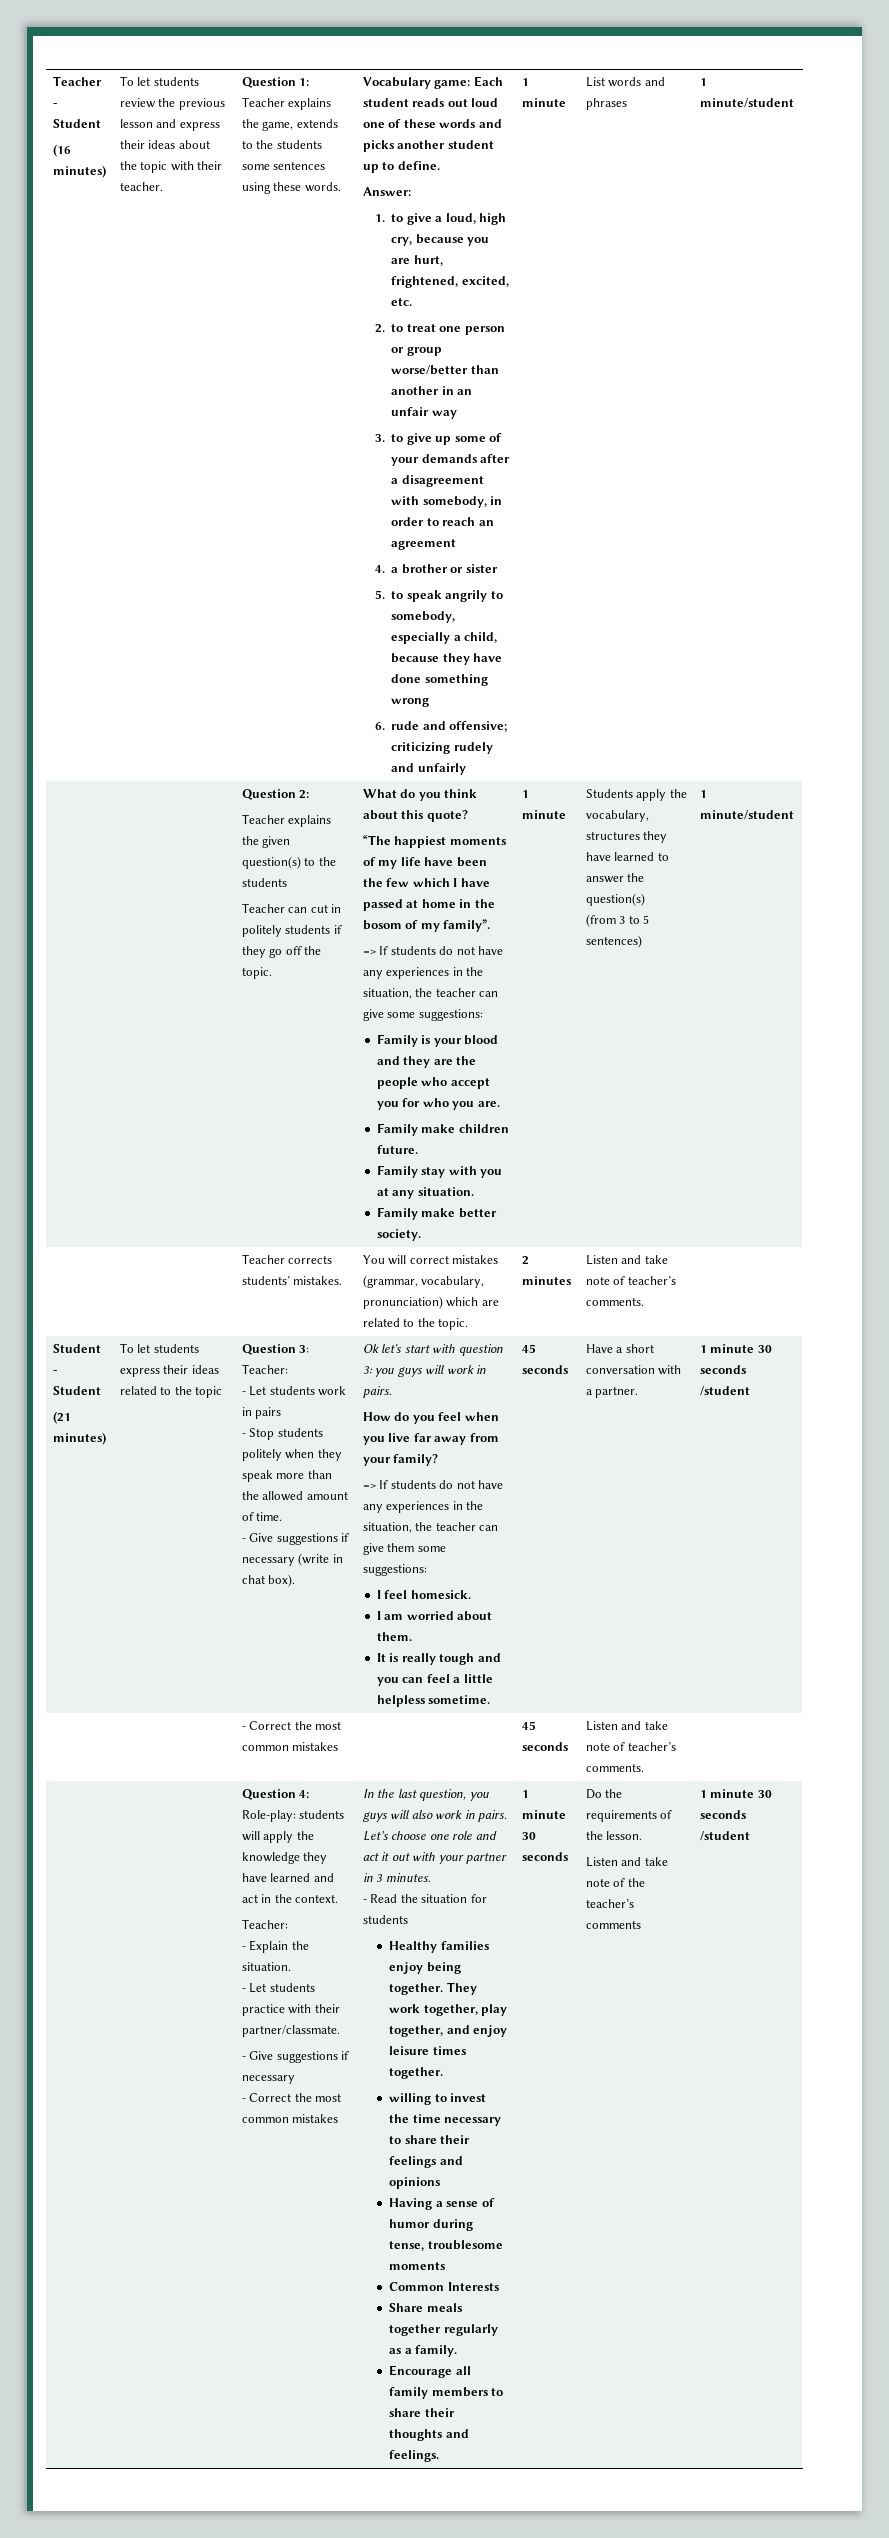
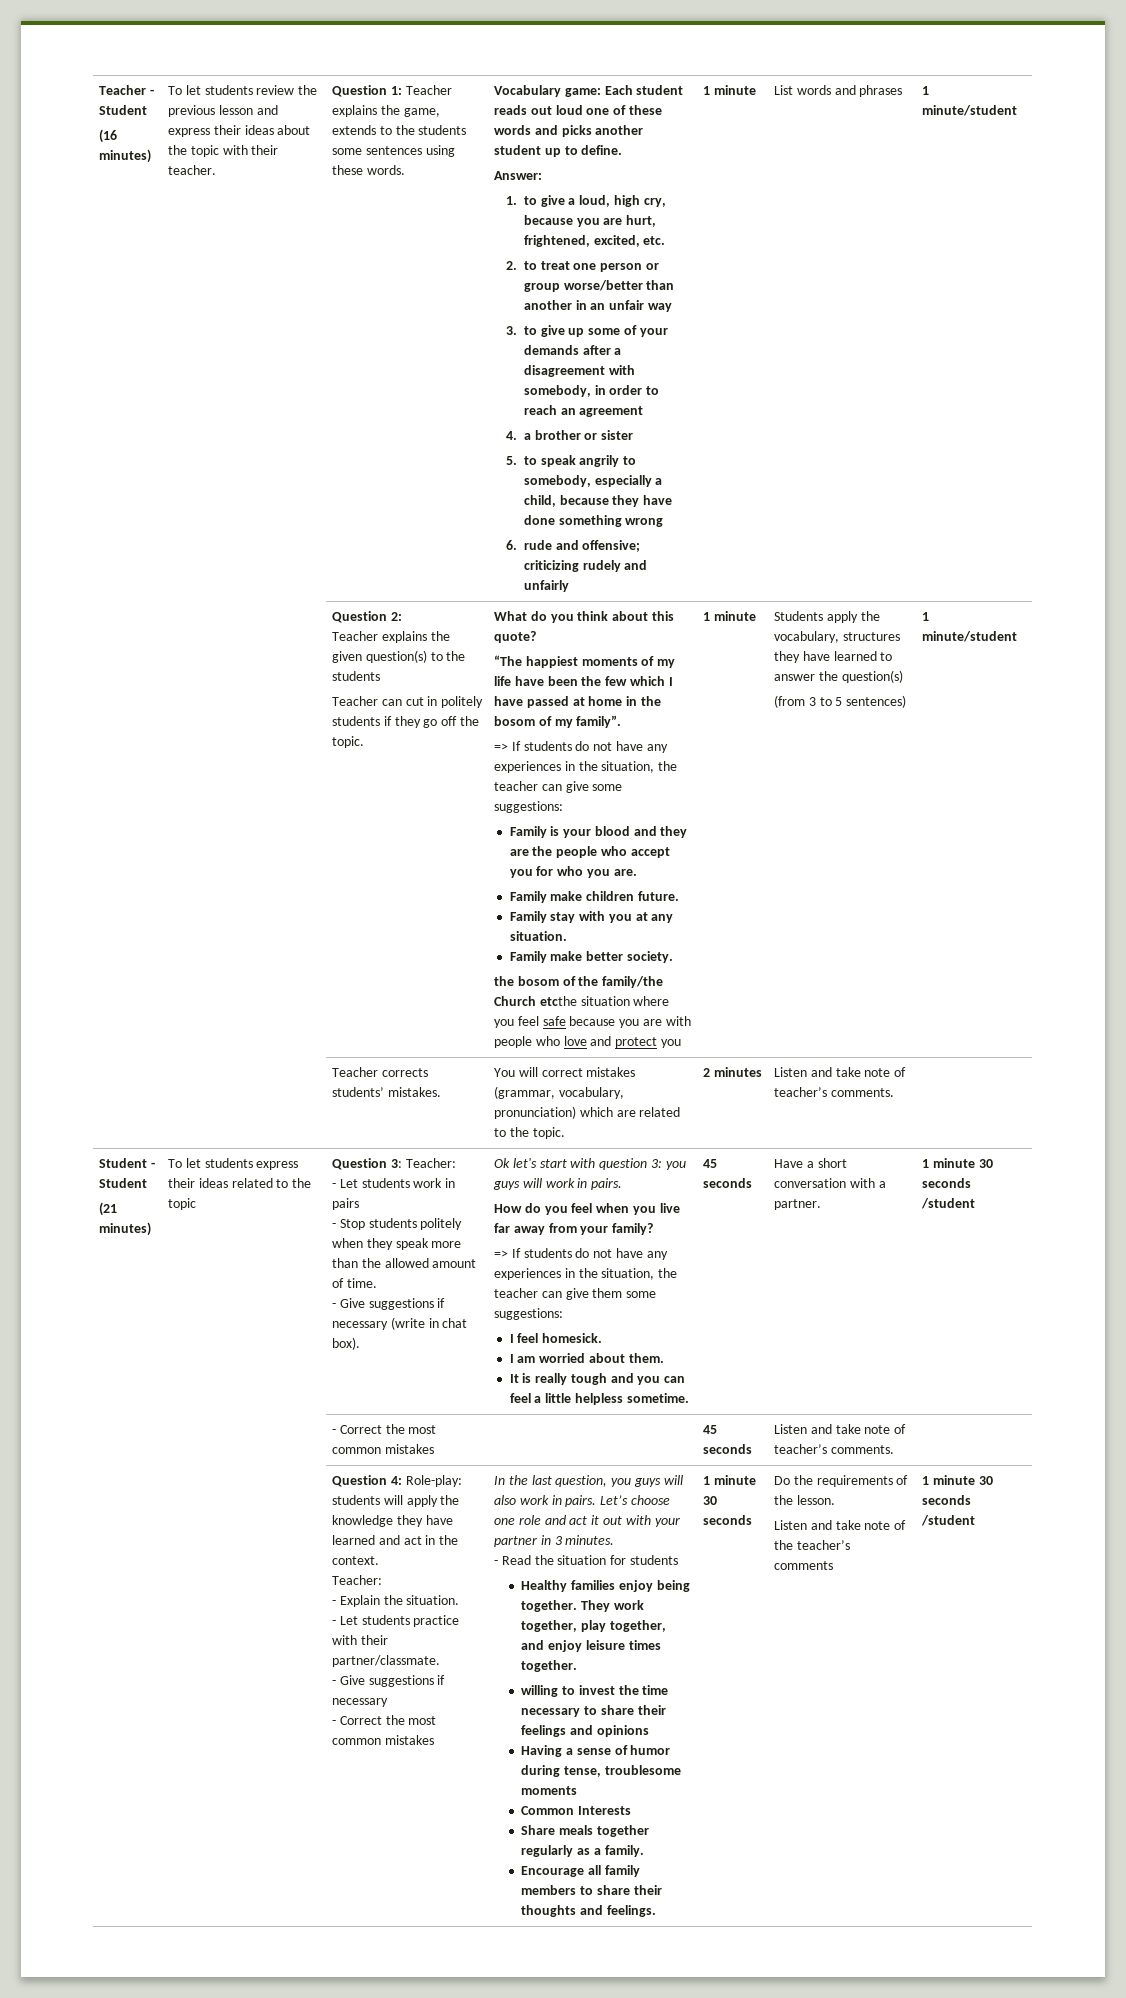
+ the bosom of the family/the Church etcthe situation where you feel safe because you are with people who love and protect you

